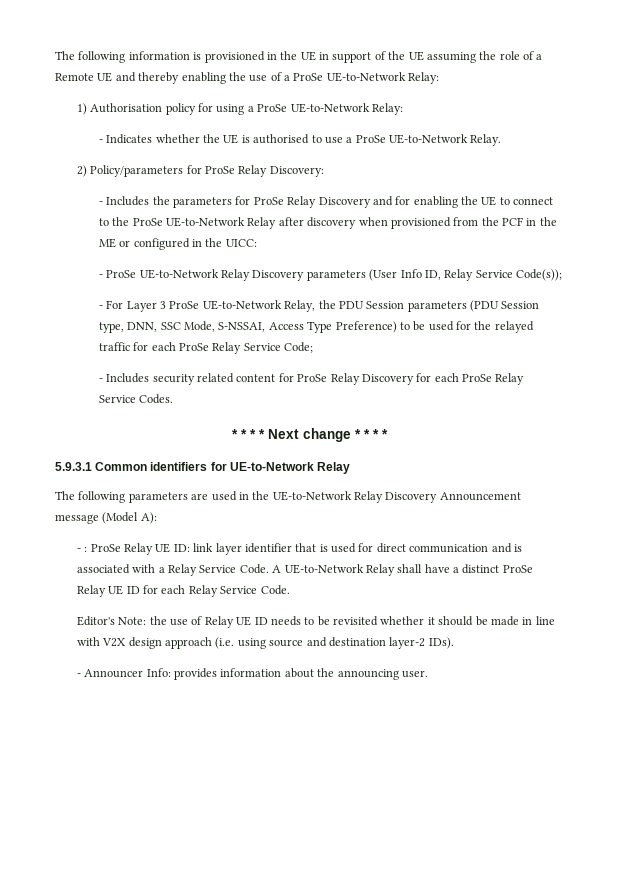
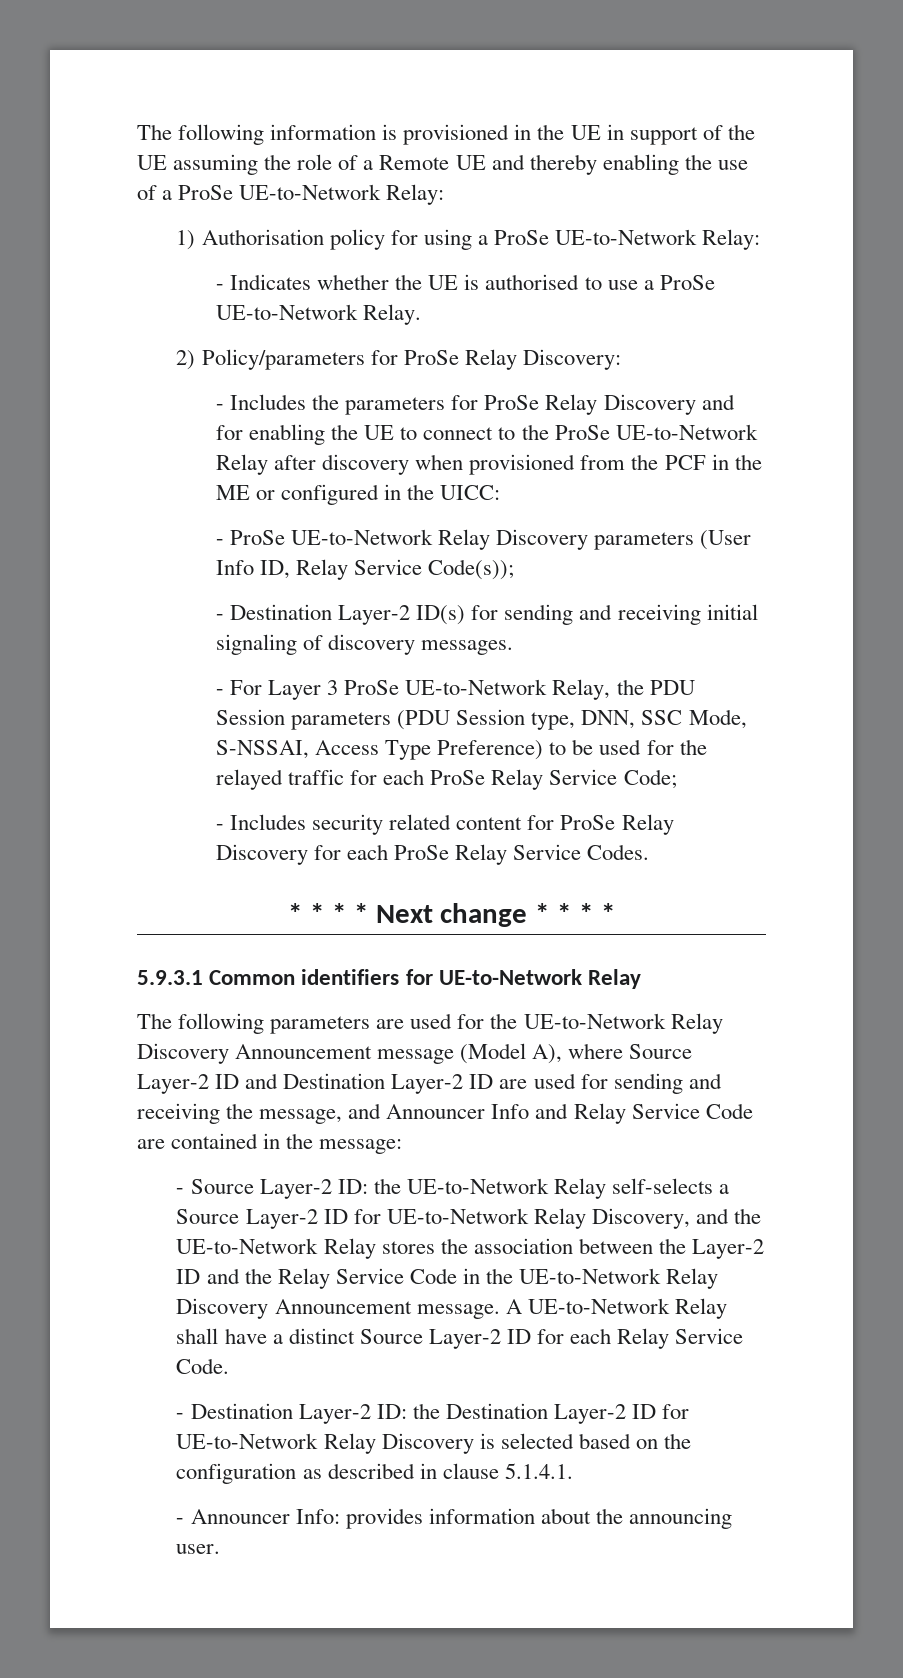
+ - Destination Layer-2 ID(s) for sending and receiving initial signaling of discovery messages.
- The following parameters are used in the UE-to-Network Relay Discovery Announcement message (Model A):
- - : ProSe Relay UE ID: link layer identifier that is used for direct communication and is associated with a Relay Service Code.
+ The following parameters are used for the UE-to-Network Relay Discovery Announcement message (Model A), where Source Layer-2 ID and Destination Layer-2 ID are used for sending and receiving the message, and Announcer Info and Relay Service Code are contained in the message:
+ - Source Layer-2 ID: the UE-to-Network Relay self-selects a Source Layer-2 ID for UE-to-Network Relay Discovery, and the UE-to-Network Relay stores the association between the Layer-2 ID and the Relay Service Code in the UE-to-Network Relay Discovery Announcement message.
- A UE-to-Network Relay shall have a distinct ProSe Relay UE ID for each Relay Service Code.
+ A UE-to-Network Relay shall have a distinct Source Layer-2 ID for each Relay Service Code.
- Editor's Note: the use of Relay UE ID needs to be revisited whether it should be made in line with V2X design approach (i.e. using source and destination layer-2 IDs).
+ - Destination Layer-2 ID: the Destination Layer-2 ID for UE-to-Network Relay Discovery is selected based on the configuration as described in clause 5.1.4.1.

